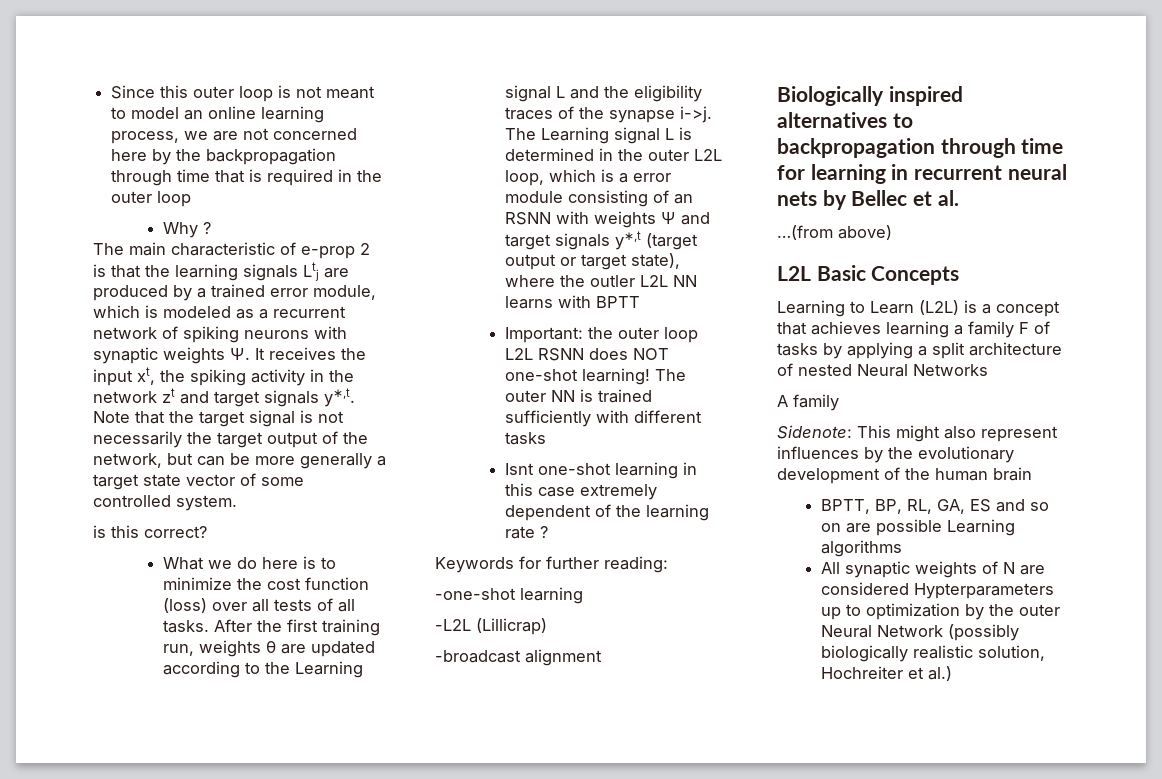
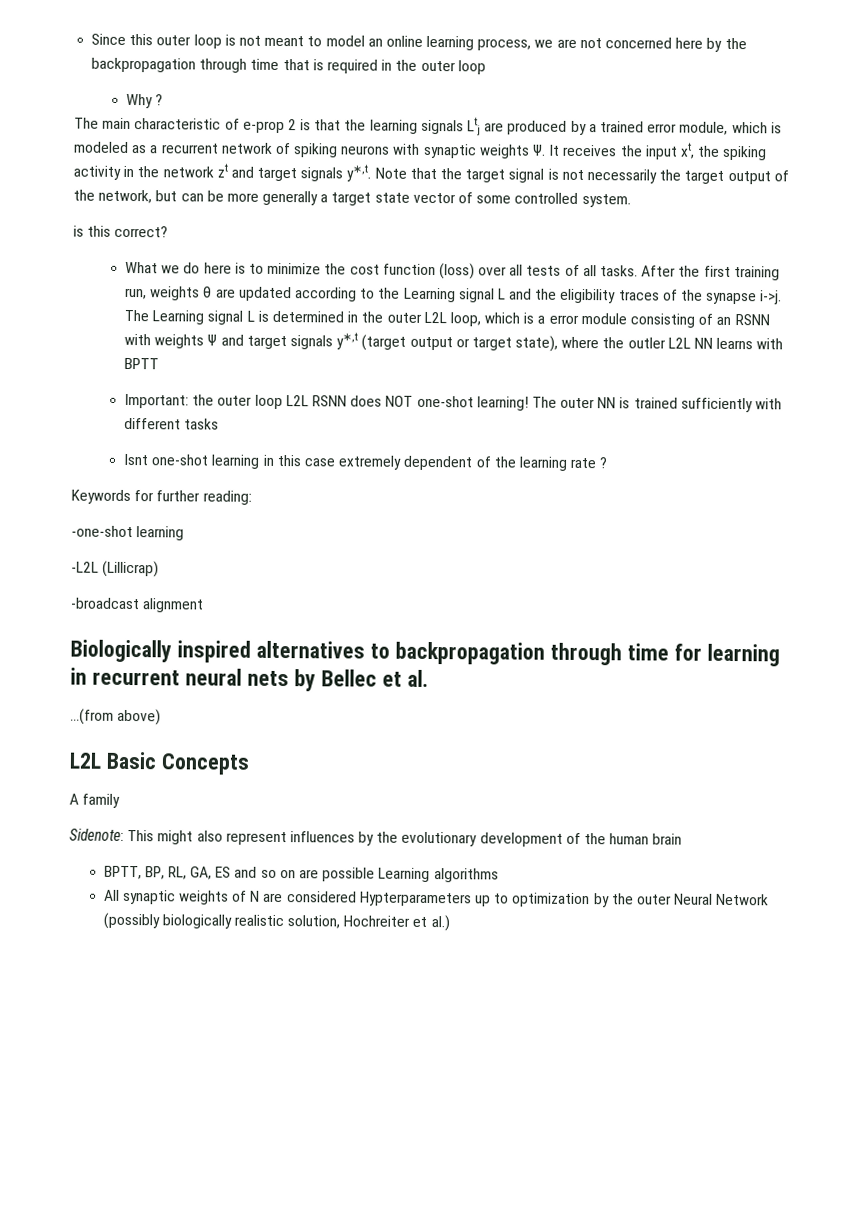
- Learning to Learn (L2L) is a concept that achieves learning a family F of tasks by applying a split architecture of nested Neural Networks

